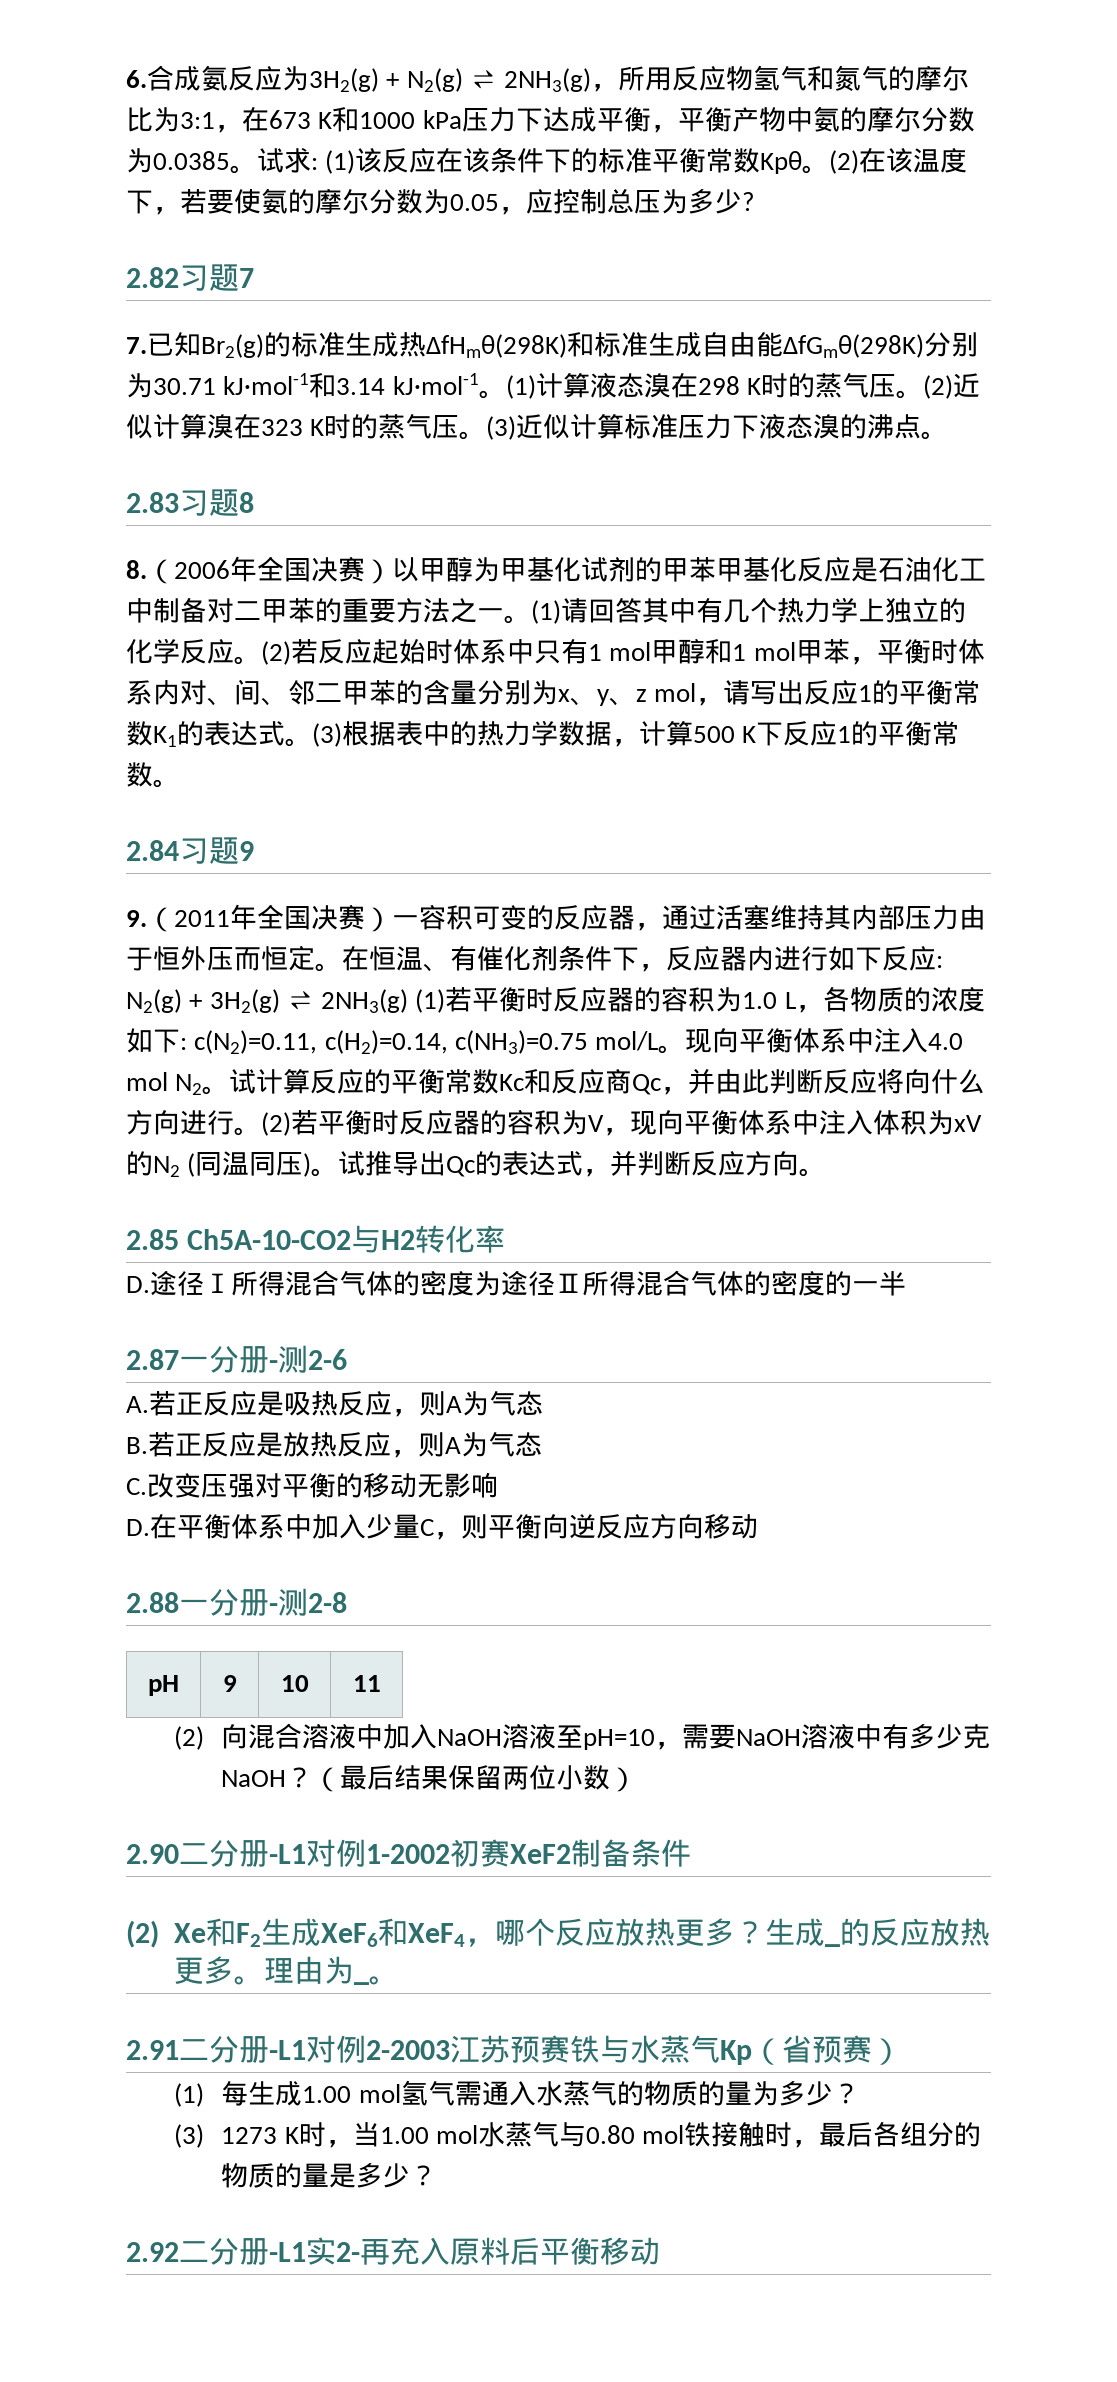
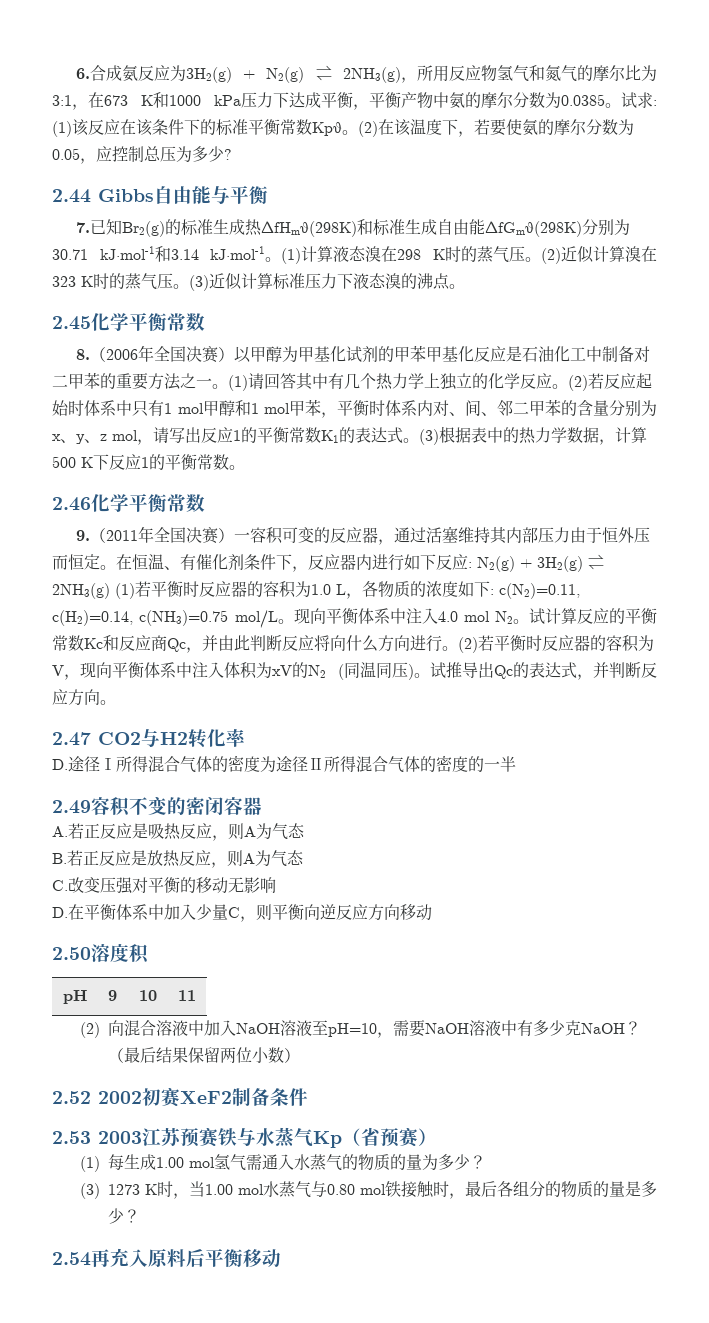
- 2.82习题7
+ 2.44 Gibbs自由能与平衡
- 2.83习题8
+ 2.45化学平衡常数
- 2.84习题9
+ 2.46化学平衡常数
- 2.85 Ch5A-10-CO2与H2转化率
+ 2.47 CO2与H2转化率
- 2.87一分册-测2-6
+ 2.49容积不变的密闭容器
- 2.88一分册-测2-8
+ 2.50溶度积
- 2.90二分册-L1对例1-2002初赛XeF2制备条件
+ 2.52 2002初赛XeF2制备条件
- (2) Xe和F2生成XeF6和XeF4，哪个反应放热更多？生成_的反应放热更多。理由为_。
- 2.91二分册-L1对例2-2003江苏预赛铁与水蒸气Kp（省预赛）
+ 2.53 2003江苏预赛铁与水蒸气Kp（省预赛）
- 2.92二分册-L1实2-再充入原料后平衡移动
+ 2.54再充入原料后平衡移动

